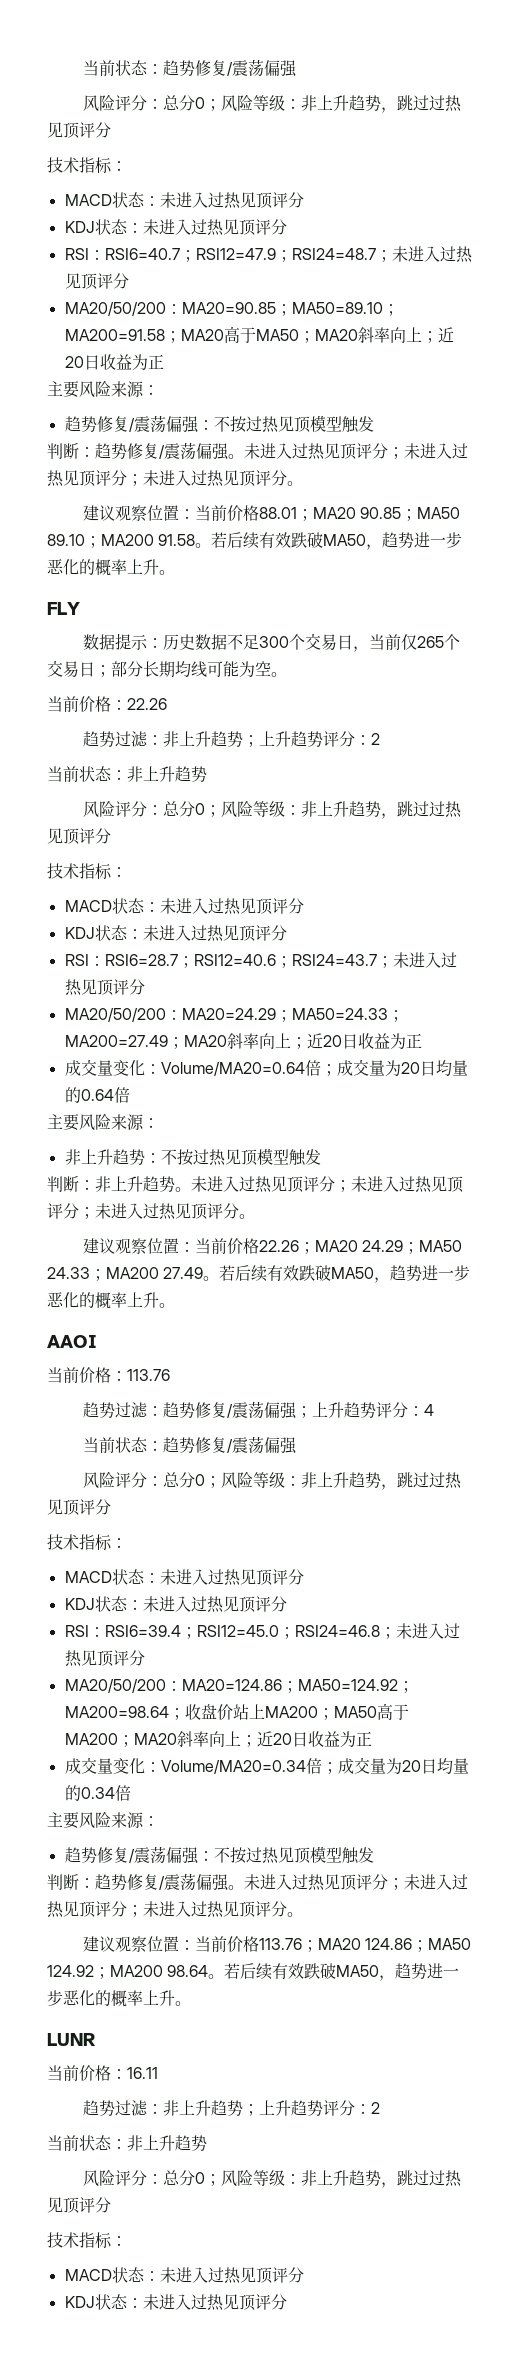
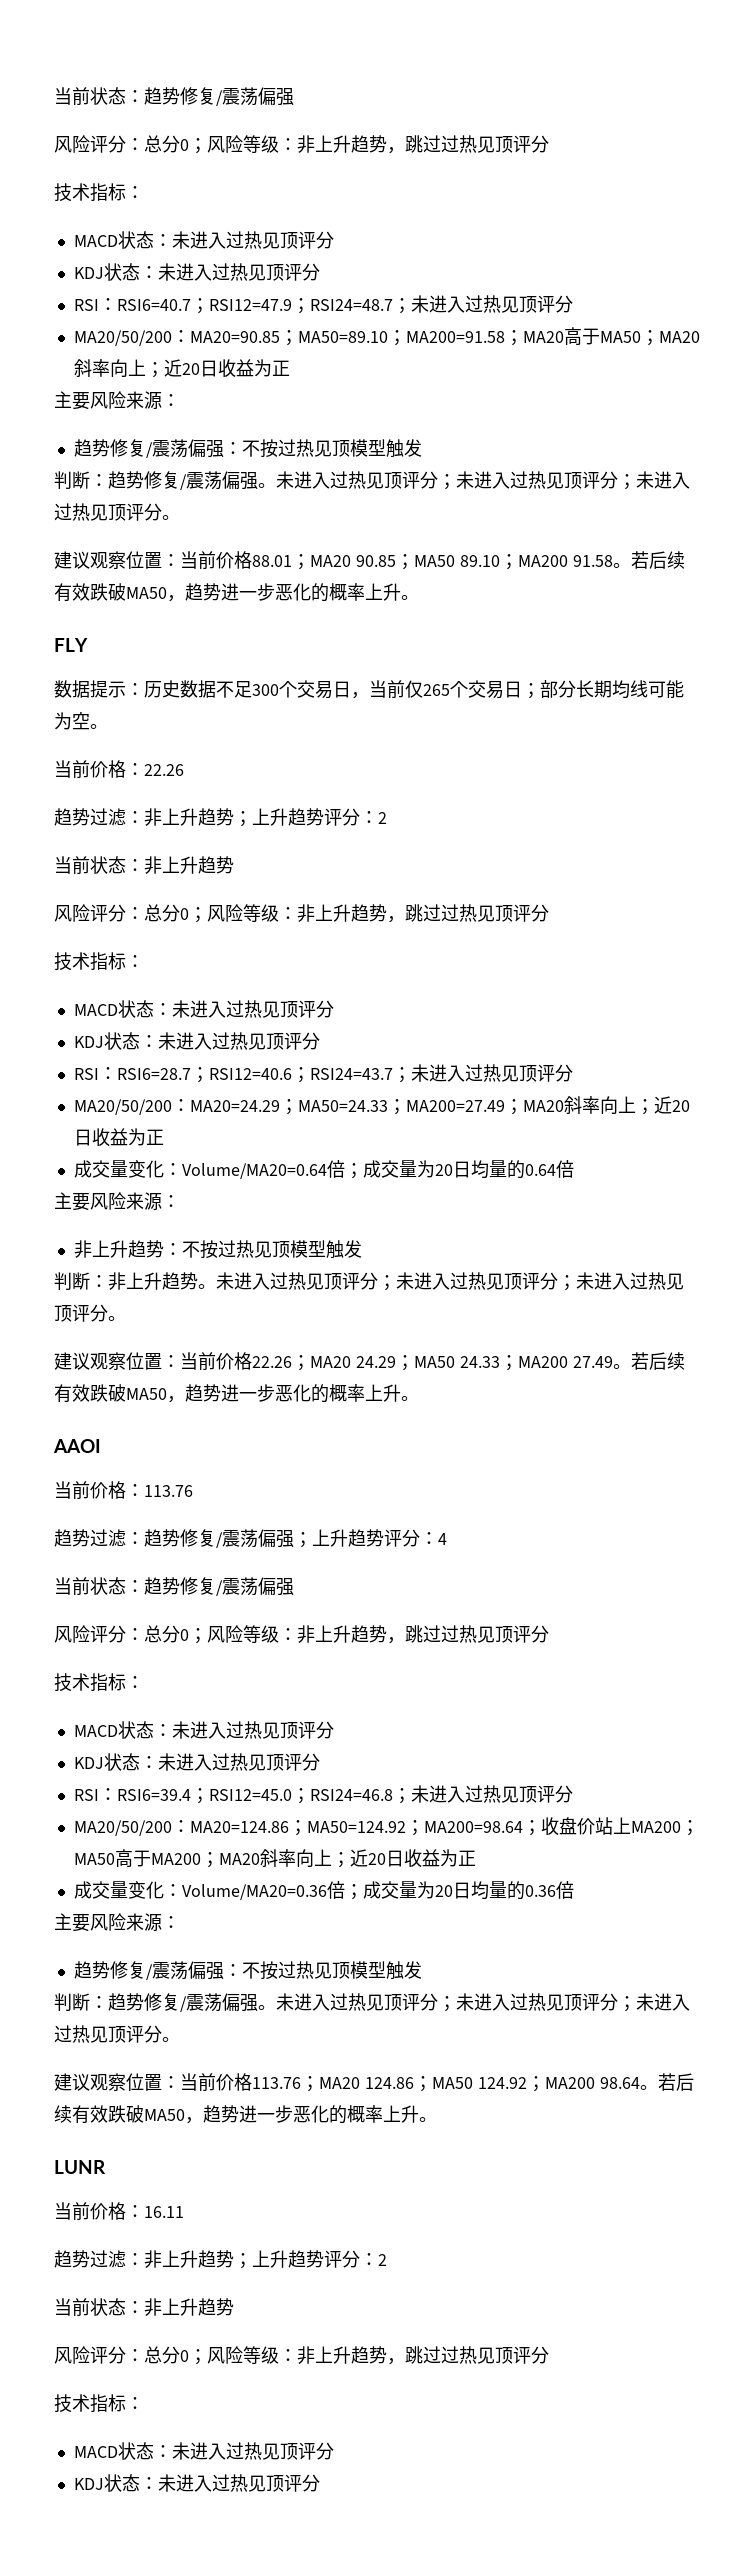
- 成交量变化：Volume/MA20=0.34倍；成交量为20日均量的0.34倍
+ 成交量变化：Volume/MA20=0.36倍；成交量为20日均量的0.36倍

